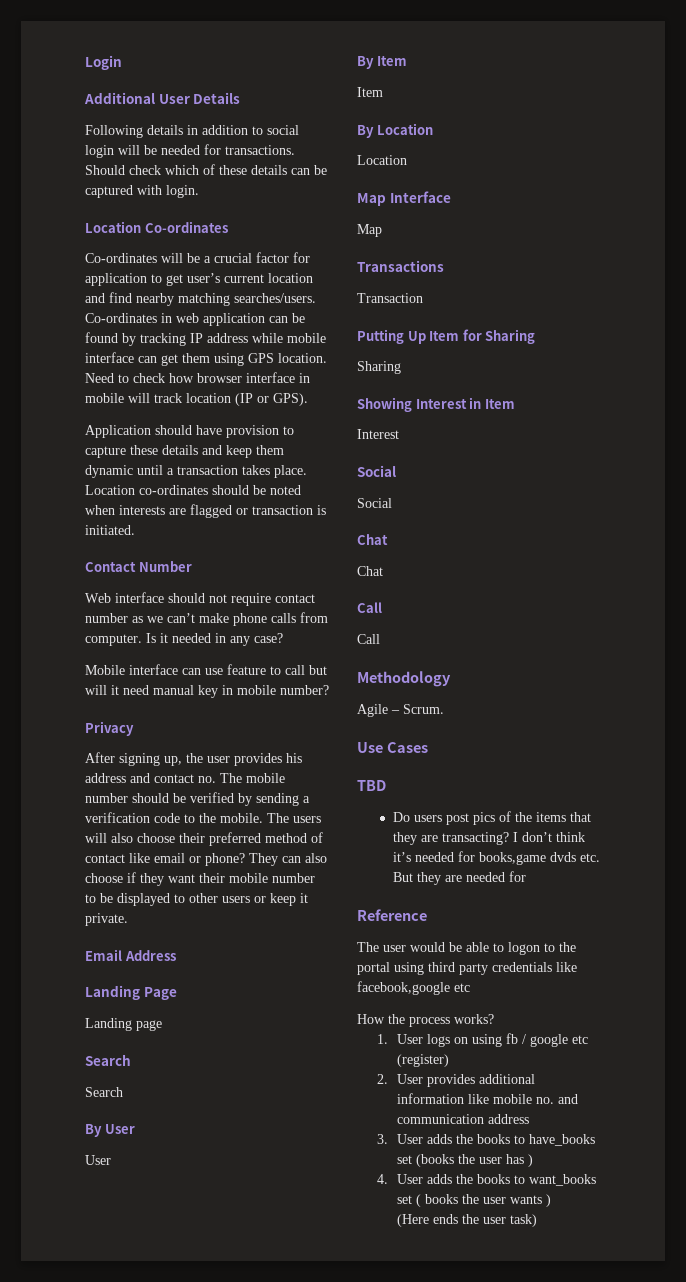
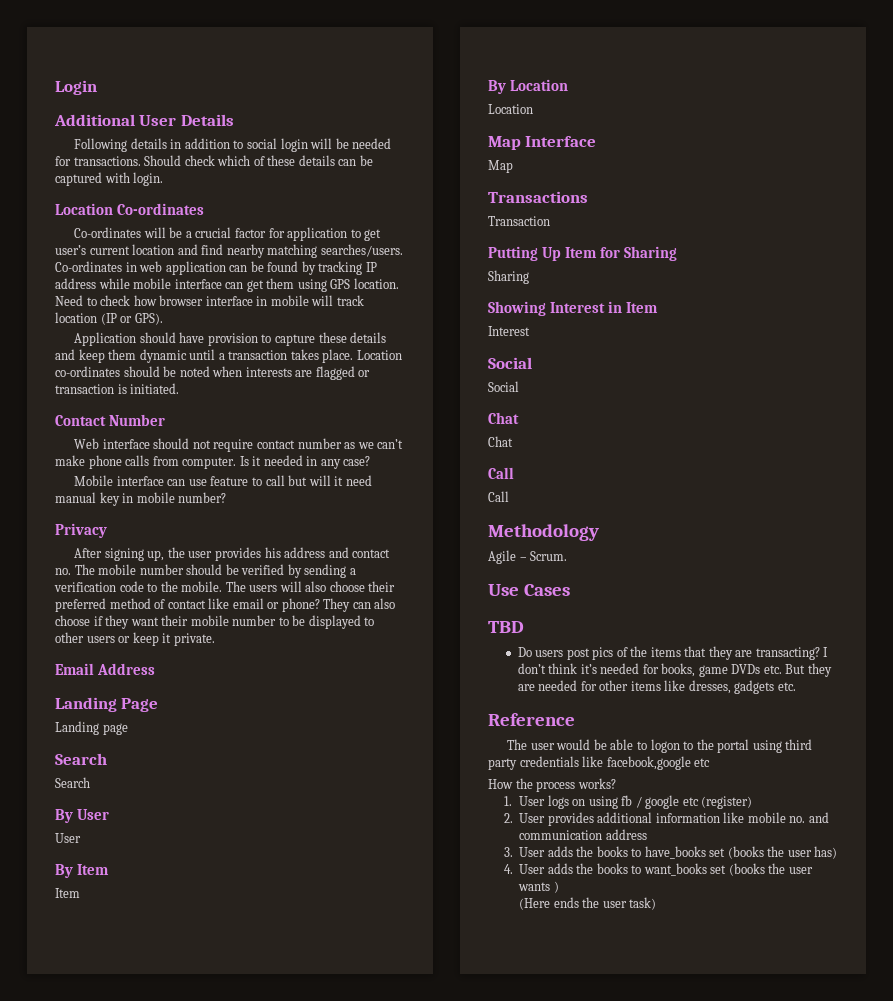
- I don’t think it’s needed for books,game dvds etc. But they are needed for
+ I don’t think it’s needed for books, game DVDs etc. But they are needed for other items like dresses, gadgets etc.
- 3. User adds the books to have_books set (books the user has )
+ 3. User adds the books to have_books set (books the user has)
- 4. User adds the books to want_books set ( books the user wants )
+ 4. User adds the books to want_books set (books the user wants )

